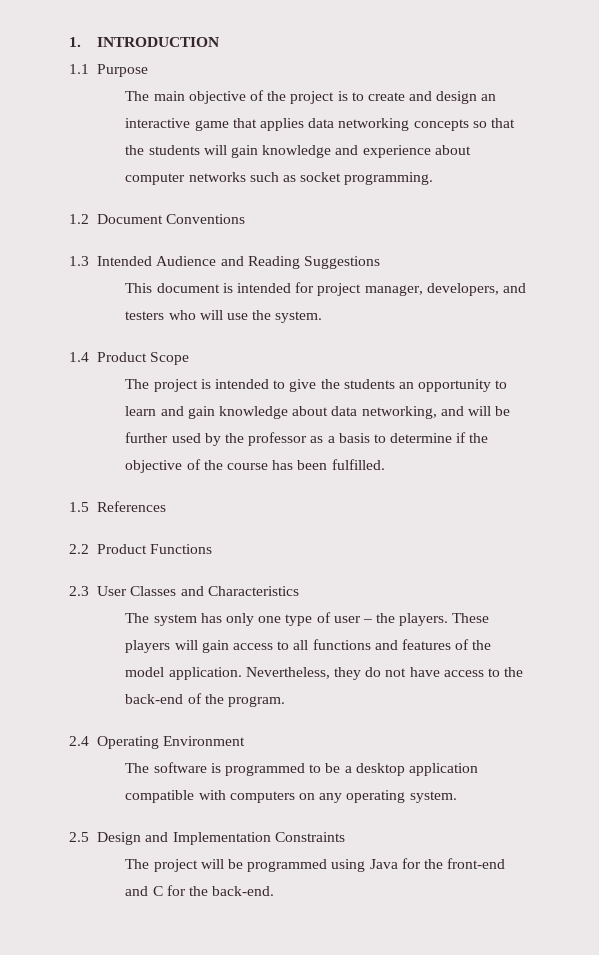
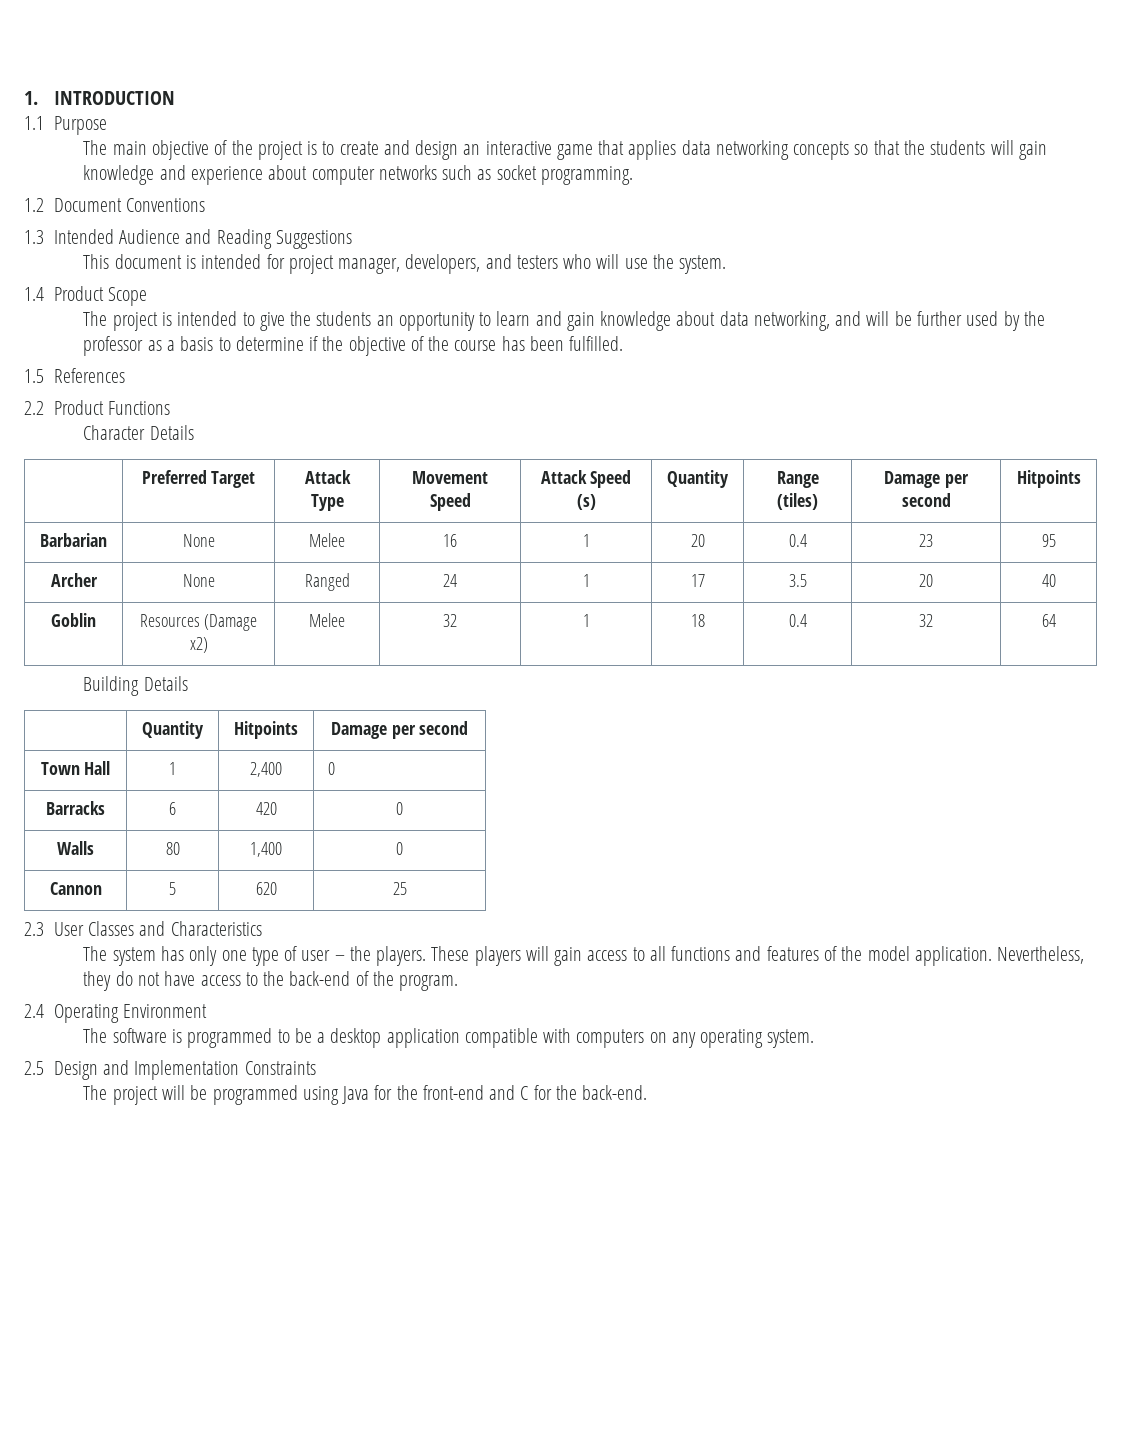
+ Character Details
+ | Preferred Target | Attack Type | Movement Speed | Attack Speed (s) | Quantity | Range (tiles) | Damage per second | Hitpoints
+ Barbarian | None | Melee | 16 | 1 | 20 | 0.4 | 23 | 95
+ Archer | None | Ranged | 24 | 1 | 17 | 3.5 | 20 | 40
+ Goblin | Resources (Damage x2) | Melee | 32 | 1 | 18 | 0.4 | 32 | 64
+ Building Details
+ | Quantity | Hitpoints | Damage per second
+ Town Hall | 1 | 2,400 | 0
+ Barracks | 6 | 420 | 0
+ Walls | 80 | 1,400 | 0
+ Cannon | 5 | 620 | 25

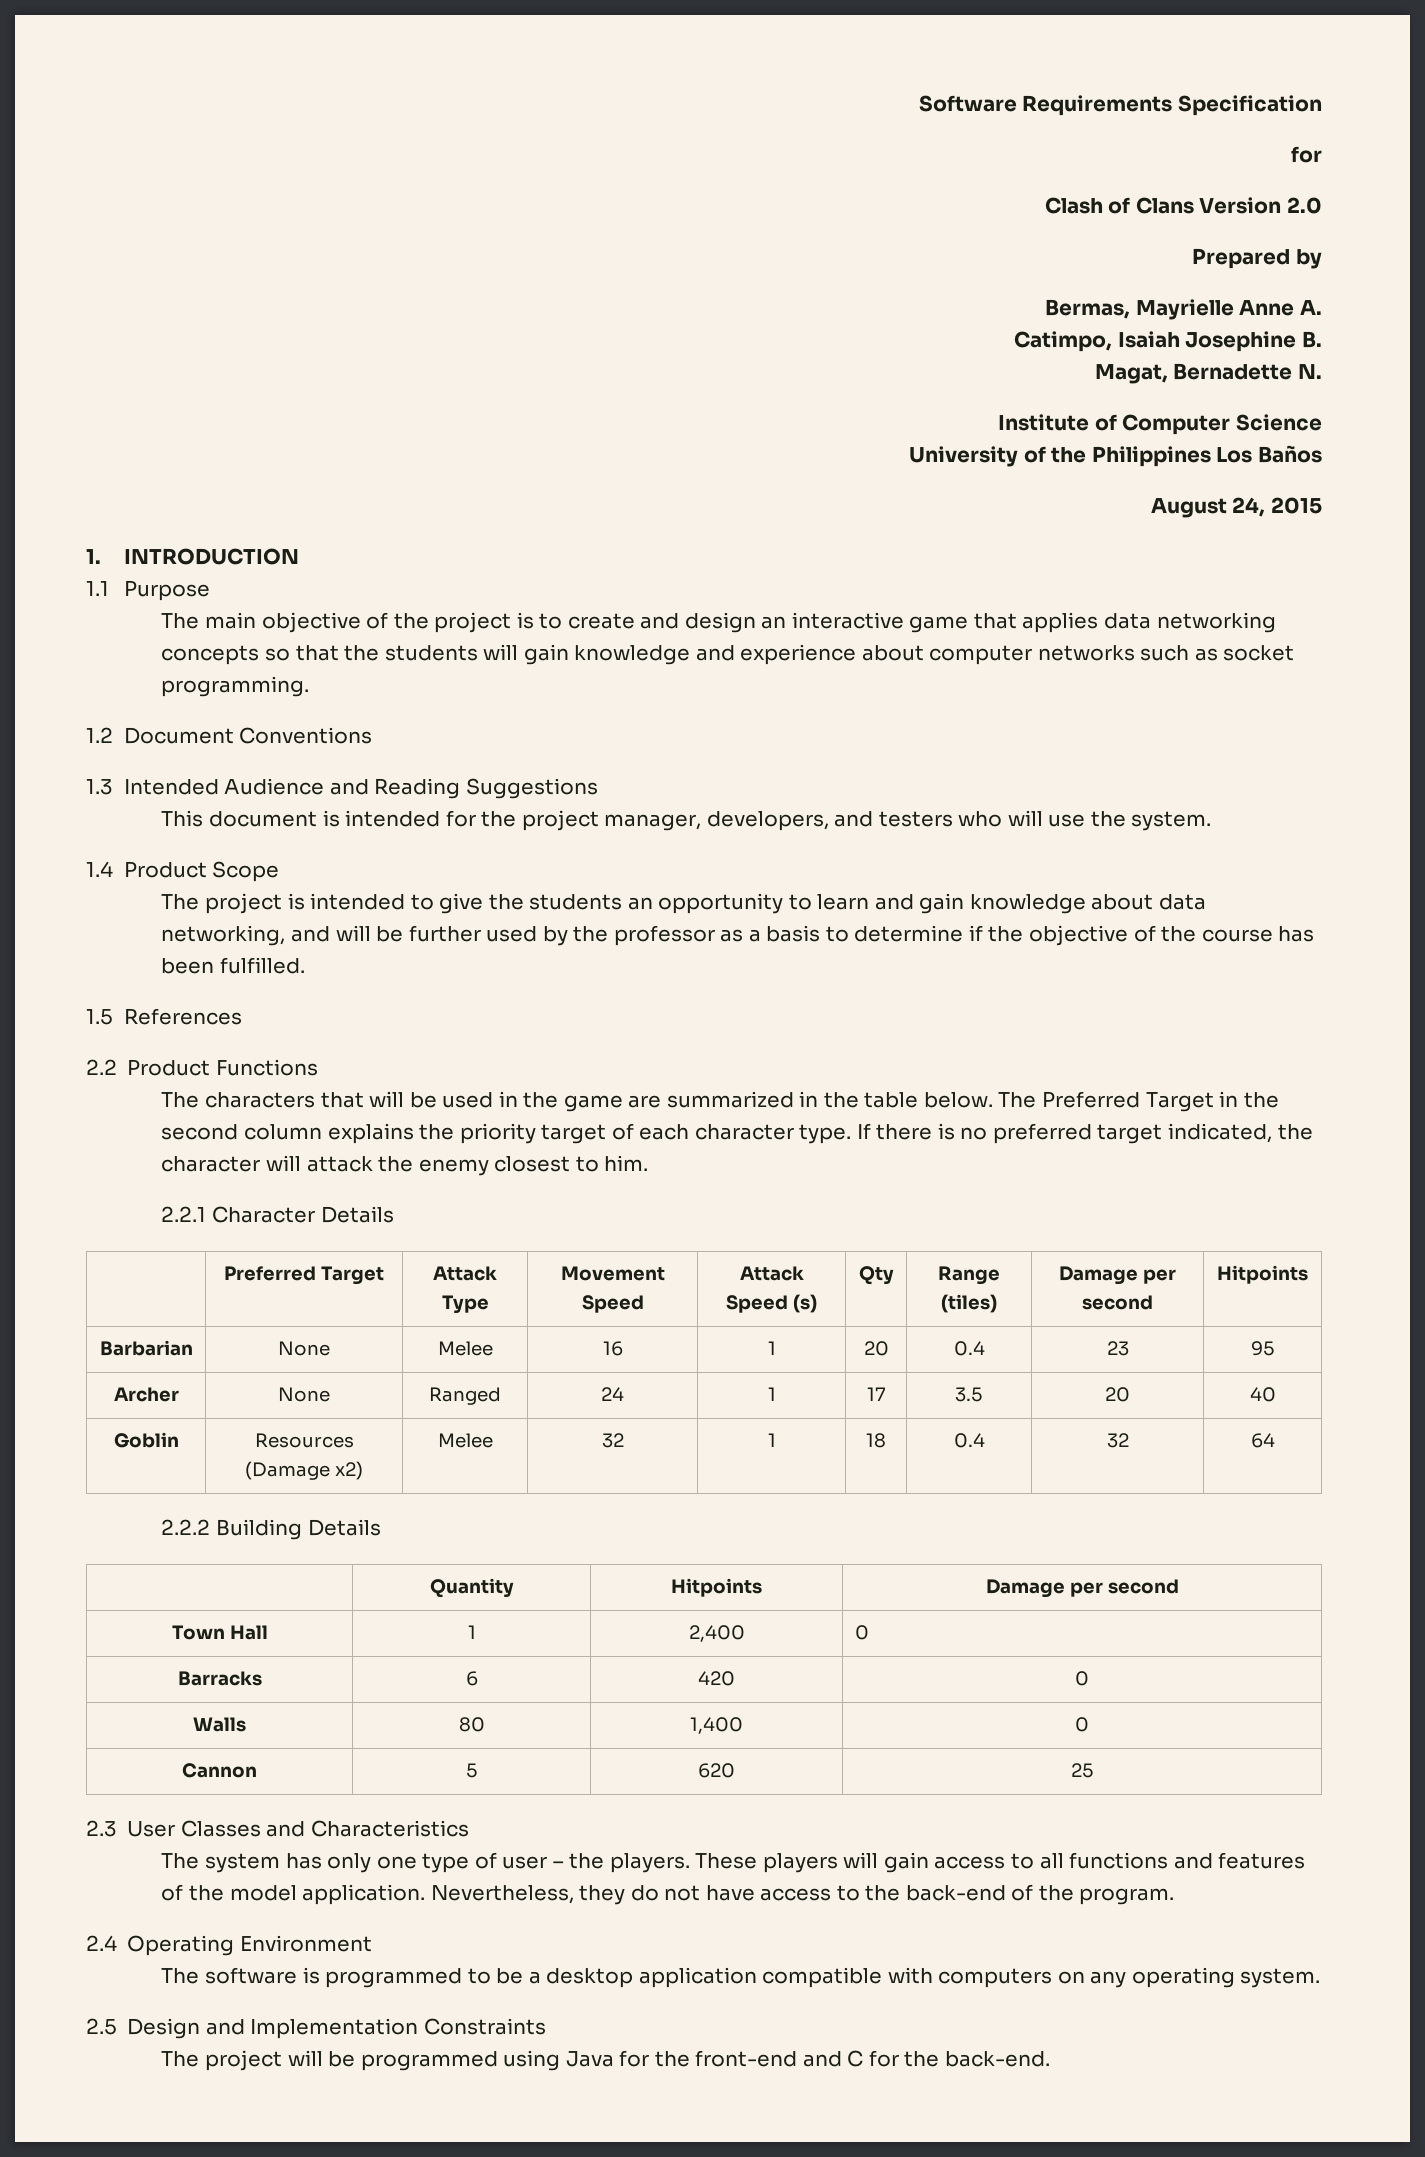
+ Software Requirements Specification
+ for
+ Clash of Clans Version 2.0
+ Prepared by
+ Bermas, Mayrielle Anne A.
+ Catimpo, Isaiah Josephine B.
+ Magat, Bernadette N.
+ Institute of Computer Science
+ University of the Philippines Los Baños
+ August 24, 2015
- This document is intended for project manager, developers, and testers who will use the system.
+ This document is intended for the project manager, developers, and testers who will use the system.
- Character Details
+ The characters that will be used in the game are summarized in the table below. The Preferred Target in the second column explains the priority target of each character type. If there is no preferred target indicated, the character will attack the enemy closest to him.
+ 2.2.1 Character Details
- | Preferred Target | Attack Type | Movement Speed | Attack Speed (s) | Quantity | Range (tiles) | Damage per second | Hitpoints
+ | Preferred Target | Attack Type | Movement Speed | Attack Speed (s) | Qty | Range (tiles) | Damage per second | Hitpoints
- Building Details
+ 2.2.2 Building Details

